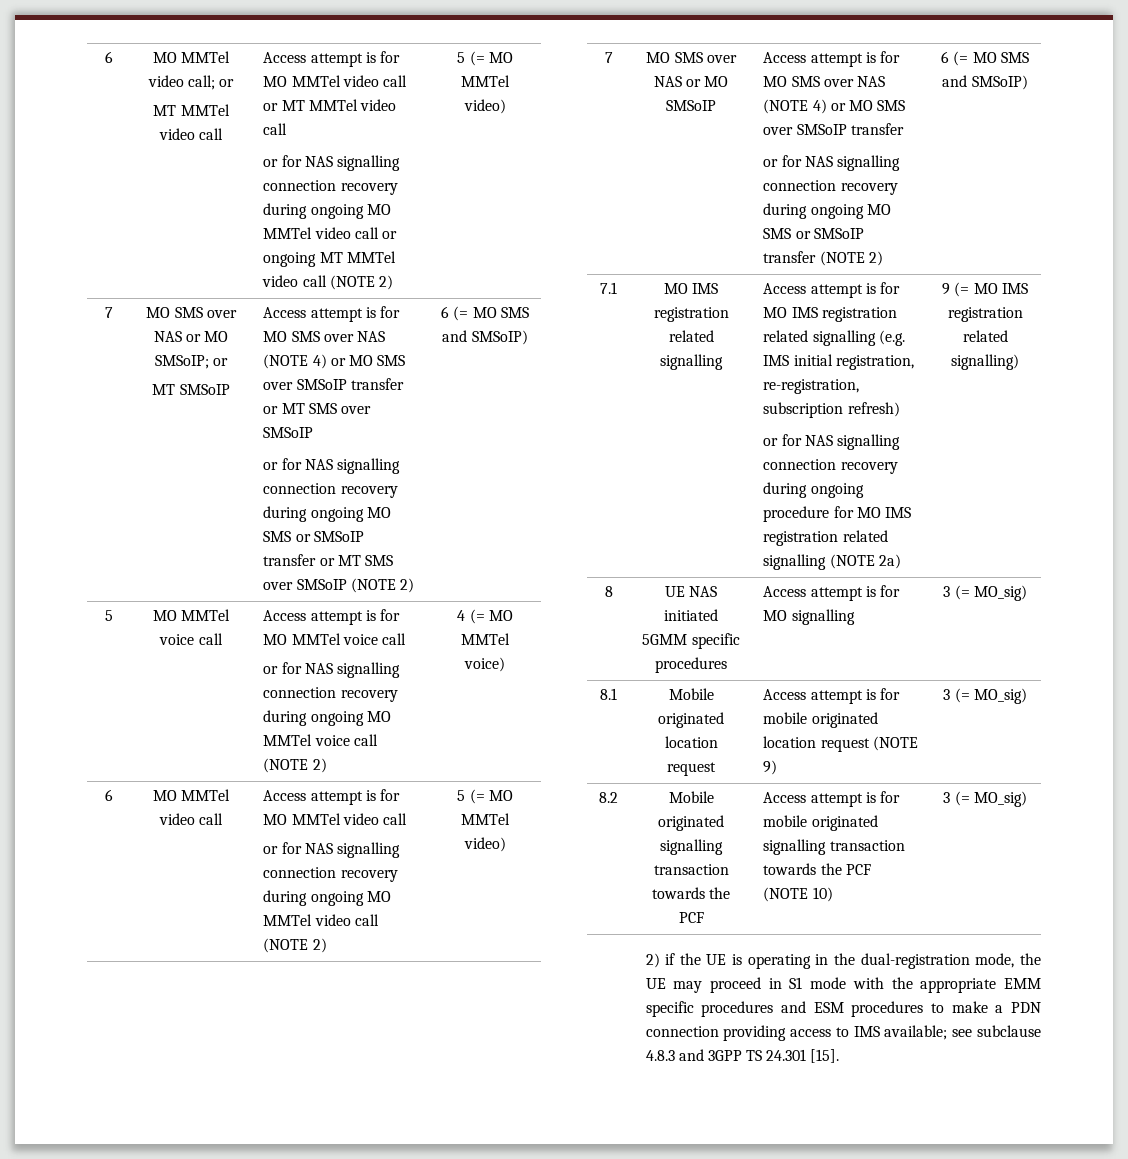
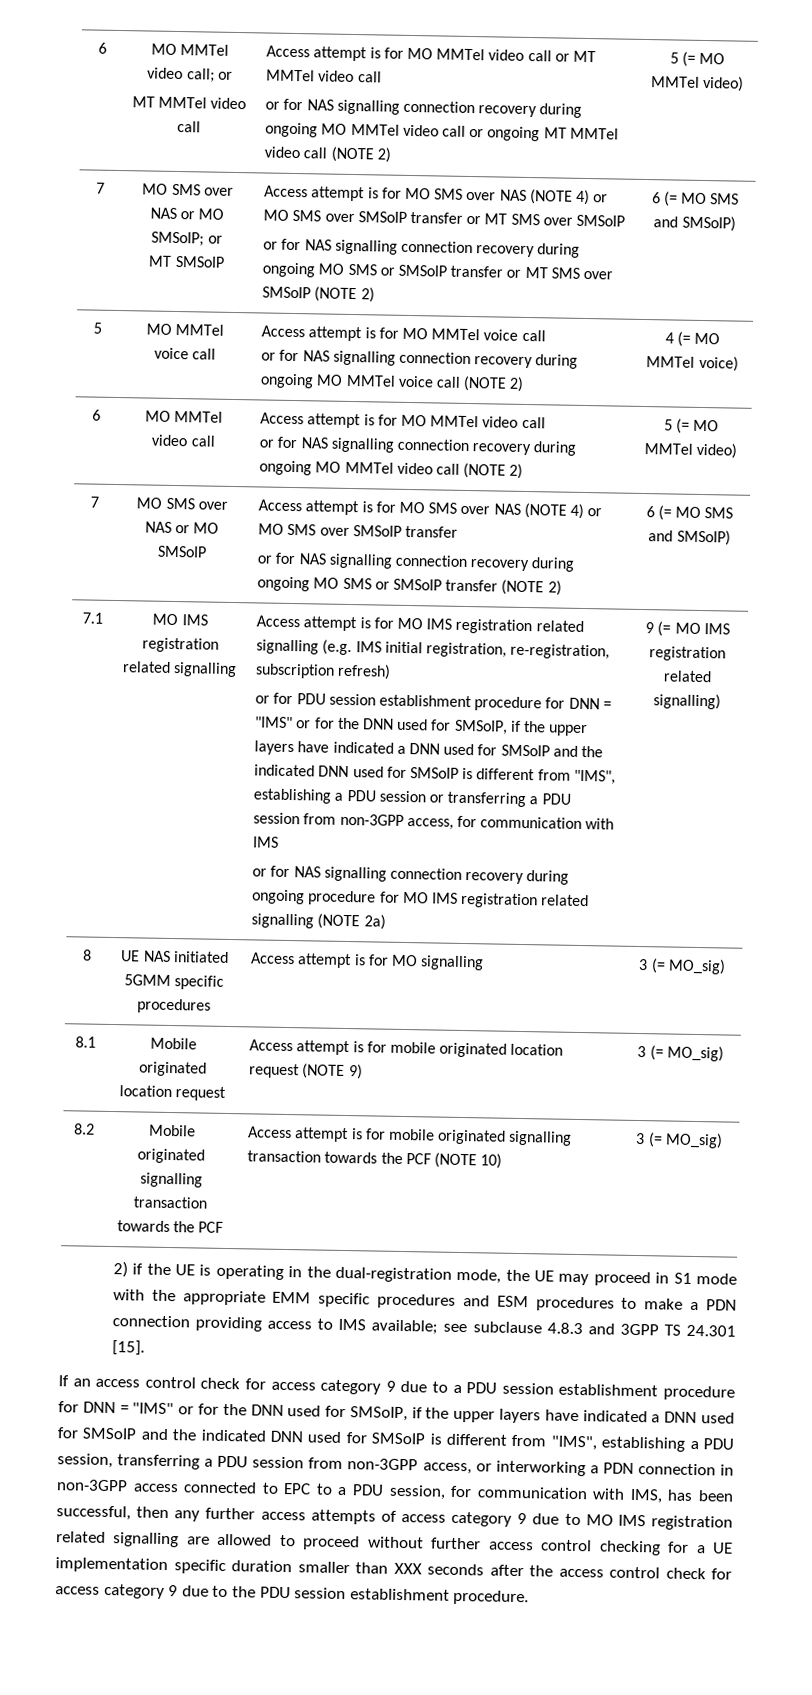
+ or for PDU session establishment procedure for DNN = "IMS" or for the DNN used for SMSoIP, if the upper layers have indicated a DNN used for SMSoIP and the indicated DNN used for SMSoIP is different from "IMS", establishing a PDU session or transferring a PDU session from non-3GPP access, for communication with IMS
+ If an access control check for access category 9 due to a PDU session establishment procedure for DNN = "IMS" or for the DNN used for SMSoIP, if the upper layers have indicated a DNN used for SMSoIP and the indicated DNN used for SMSoIP is different from "IMS", establishing a PDU session, transferring a PDU session from non-3GPP access, or interworking a PDN connection in non-3GPP access connected to EPC to a PDU session, for communication with IMS, has been successful, then any further access attempts of access category 9 due to MO IMS registration related signalling are allowed to proceed without further access control checking for a UE implementation specific duration smaller than XXX seconds after the access control check for access category 9 due to the PDU session establishment procedure.

